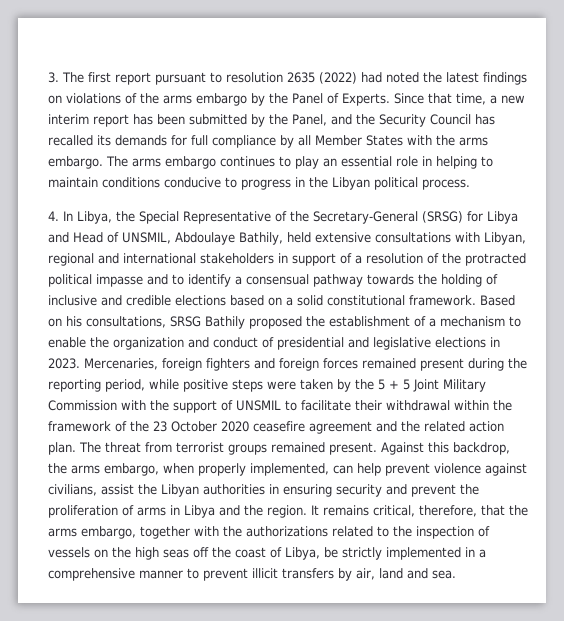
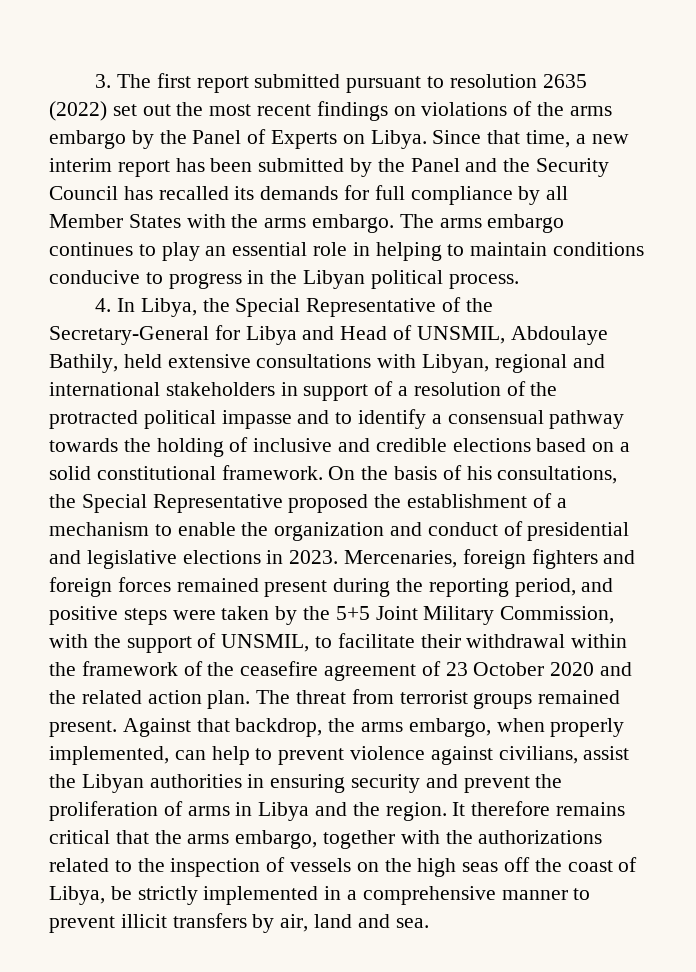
- 3. The first report pursuant to resolution 2635 (2022) had noted the latest findings on violations of the arms embargo by the Panel of Experts.
+ 3. The first report submitted pursuant to resolution 2635 (2022) set out the most recent findings on violations of the arms embargo by the Panel of Experts on Libya.
- Since that time, a new interim report has been submitted by the Panel, and the Security Council has recalled its demands for full compliance by all Member States with the arms embargo.
+ Since that time, a new interim report has been submitted by the Panel and the Security Council has recalled its demands for full compliance by all Member States with the arms embargo.
- 4. In Libya, the Special Representative of the Secretary-General (SRSG) for Libya and Head of UNSMIL, Abdoulaye Bathily, held extensive consultations with Libyan, regional and international stakeholders in support of a resolution of the protracted political impasse and to identify a consensual pathway towards the holding of inclusive and credible elections based on a solid constitutional framework.
+ 4. In Libya, the Special Representative of the Secretary-General for Libya and Head of UNSMIL, Abdoulaye Bathily, held extensive consultations with Libyan, regional and international stakeholders in support of a resolution of the protracted political impasse and to identify a consensual pathway towards the holding of inclusive and credible elections based on a solid constitutional framework.
- Based on his consultations, SRSG Bathily proposed the establishment of a mechanism to enable the organization and conduct of presidential and legislative elections in 2023.
+ On the basis of his consultations, the Special Representative proposed the establishment of a mechanism to enable the organization and conduct of presidential and legislative elections in 2023.
- Mercenaries, foreign fighters and foreign forces remained present during the reporting period, while positive steps were taken by the 5 + 5 Joint Military Commission with the support of UNSMIL to facilitate their withdrawal within the framework of the 23 October 2020 ceasefire agreement and the related action plan.
+ Mercenaries, foreign fighters and foreign forces remained present during the reporting period, and positive steps were taken by the 5+5 Joint Military Commission, with the support of UNSMIL, to facilitate their withdrawal within the framework of the ceasefire agreement of 23 October 2020 and the related action plan.
- Against this backdrop, the arms embargo, when properly implemented, can help prevent violence against civilians, assist the Libyan authorities in ensuring security and prevent the proliferation of arms in Libya and the region.
+ Against that backdrop, the arms embargo, when properly implemented, can help to prevent violence against civilians, assist the Libyan authorities in ensuring security and prevent the proliferation of arms in Libya and the region.
- It remains critical, therefore, that the arms embargo, together with the authorizations related to the inspection of vessels on the high seas off the coast of Libya, be strictly implemented in a comprehensive manner to prevent illicit transfers by air, land and sea.
+ It therefore remains critical that the arms embargo, together with the authorizations related to the inspection of vessels on the high seas off the coast of Libya, be strictly implemented in a comprehensive manner to prevent illicit transfers by air, land and sea.

